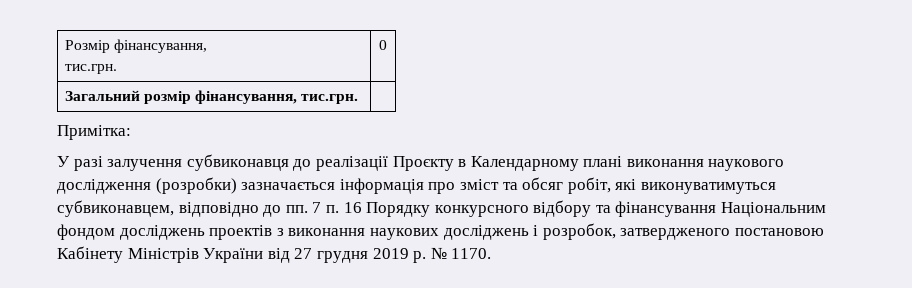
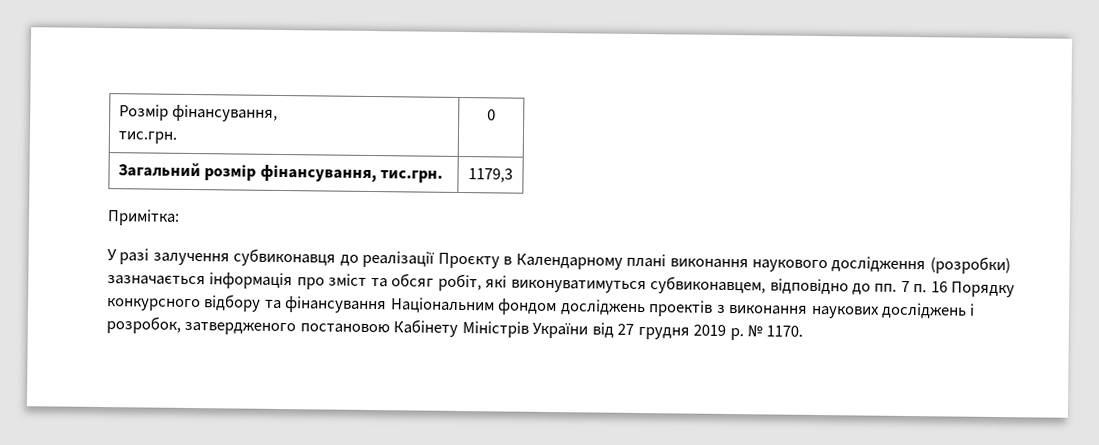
- Загальний розмір фінансування, тис.грн. |
+ Загальний розмір фінансування, тис.грн. | 1179,3

